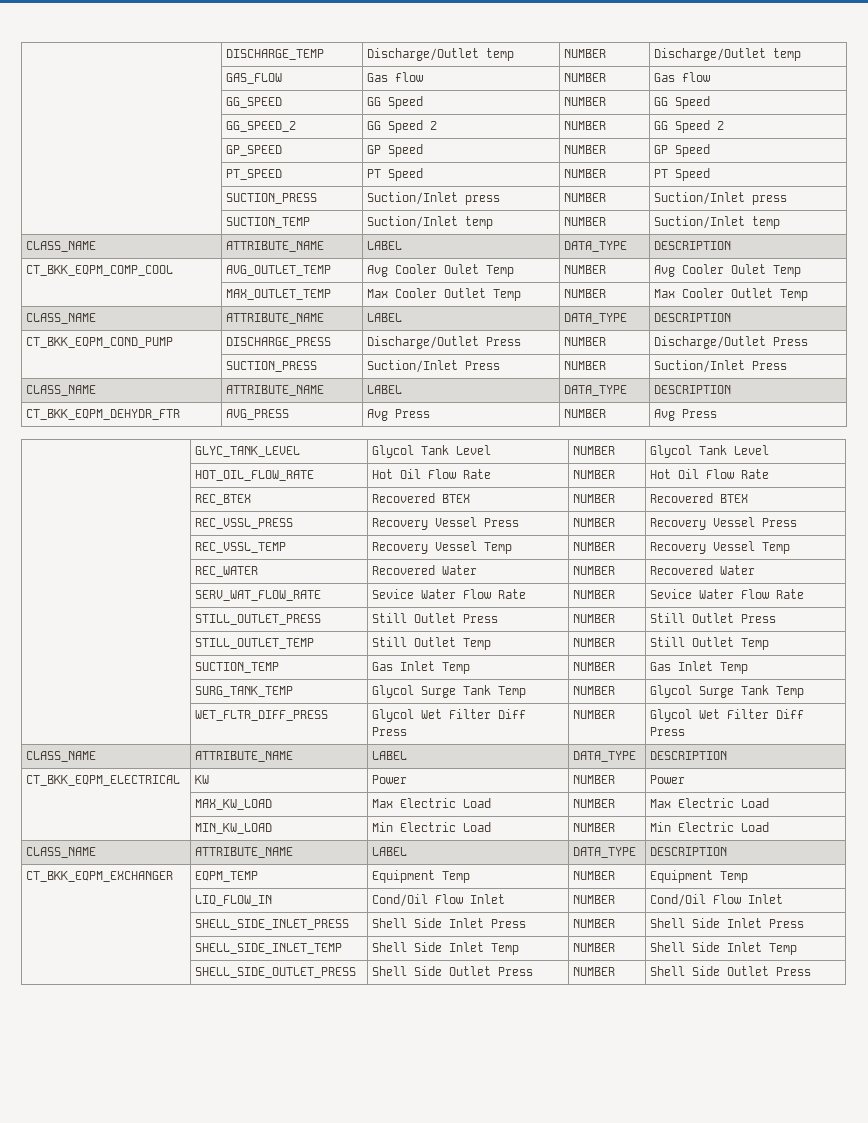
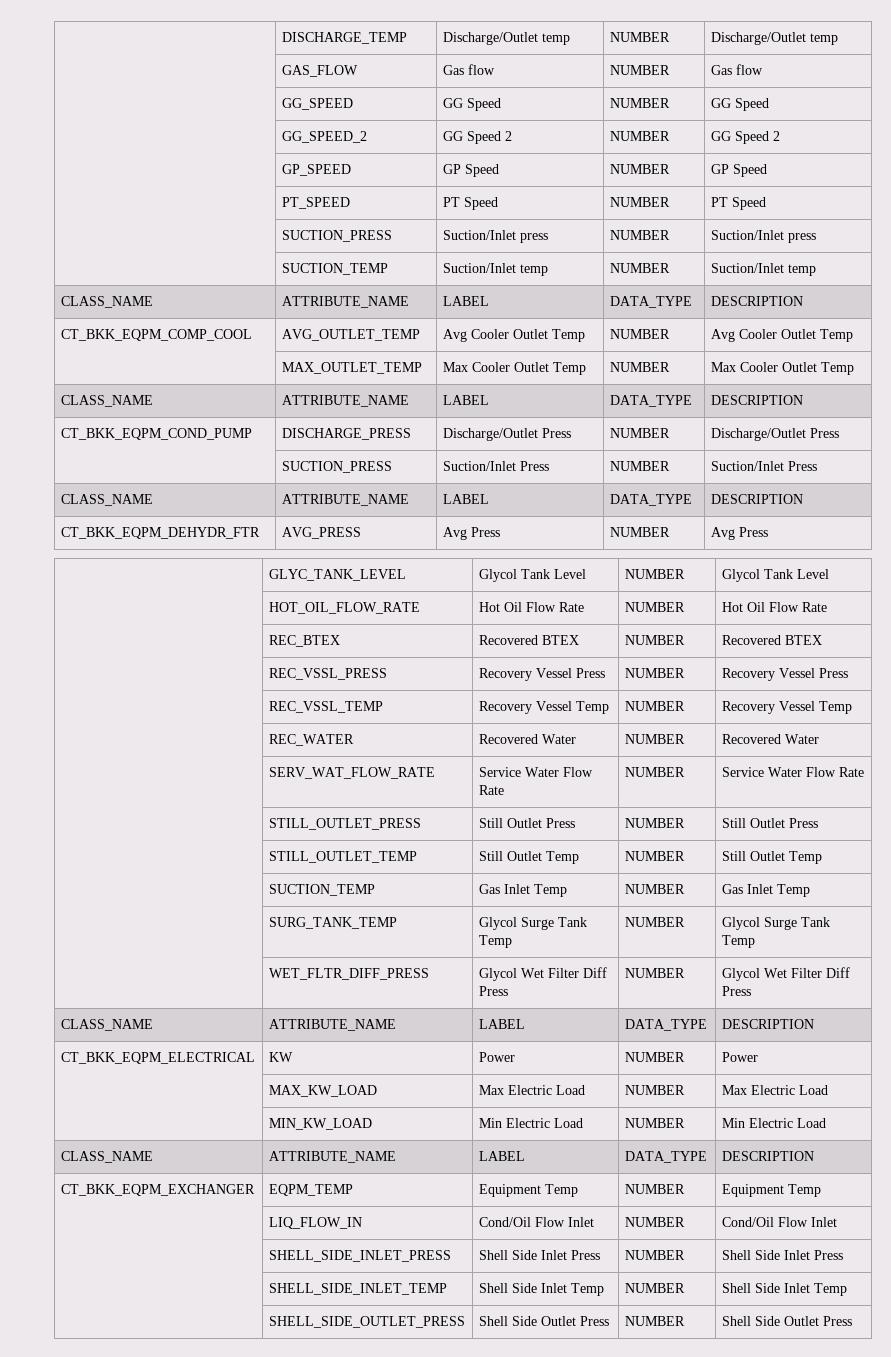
- CT_BKK_EQPM_COMP_COOL | AVG_OUTLET_TEMP | Avg Cooler Oulet Temp | NUMBER | Avg Cooler Oulet Temp
+ CT_BKK_EQPM_COMP_COOL | AVG_OUTLET_TEMP | Avg Cooler Outlet Temp | NUMBER | Avg Cooler Outlet Temp
- | SERV_WAT_FLOW_RATE | Sevice Water Flow Rate | NUMBER | Sevice Water Flow Rate
+ | SERV_WAT_FLOW_RATE | Service Water Flow Rate | NUMBER | Service Water Flow Rate

